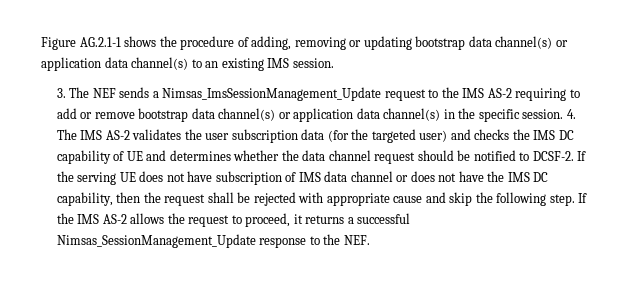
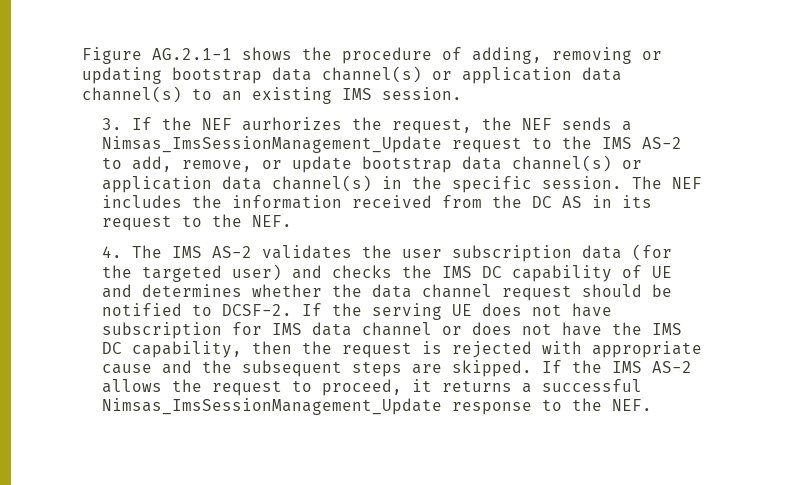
- 3. The NEF sends a Nimsas_ImsSessionManagement_Update request to the IMS AS-2 requiring to add or remove bootstrap data channel(s) or application data channel(s) in the specific session. 4. The IMS AS-2 validates the user subscription data (for the targeted user) and checks the IMS DC capability of UE and determines whether the data channel request should be notified to DCSF-2.
+ 3. If the NEF aurhorizes the request, the NEF sends a Nimsas_ImsSessionManagement_Update request to the IMS AS-2 to add, remove, or update bootstrap data channel(s) or application data channel(s) in the specific session. The NEF includes the information received from the DC AS in its request to the NEF.
+ 4. The IMS AS-2 validates the user subscription data (for the targeted user) and checks the IMS DC capability of UE and determines whether the data channel request should be notified to DCSF-2.
- If the serving UE does not have subscription of IMS data channel or does not have the IMS DC capability, then the request shall be rejected with appropriate cause and skip the following step.
+ If the serving UE does not have subscription for IMS data channel or does not have the IMS DC capability, then the request is rejected with appropriate cause and the subsequent steps are skipped.
- If the IMS AS-2 allows the request to proceed, it returns a successful Nimsas_SessionManagement_Update response to the NEF.
+ If the IMS AS-2 allows the request to proceed, it returns a successful Nimsas_ImsSessionManagement_Update response to the NEF.

